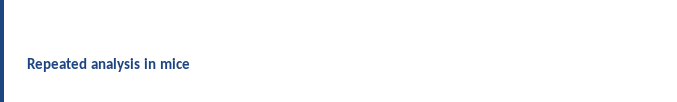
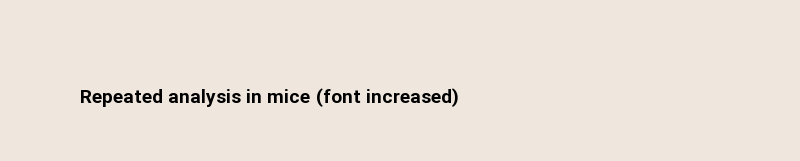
- Repeated analysis in mice
+ Repeated analysis in mice (font increased)

